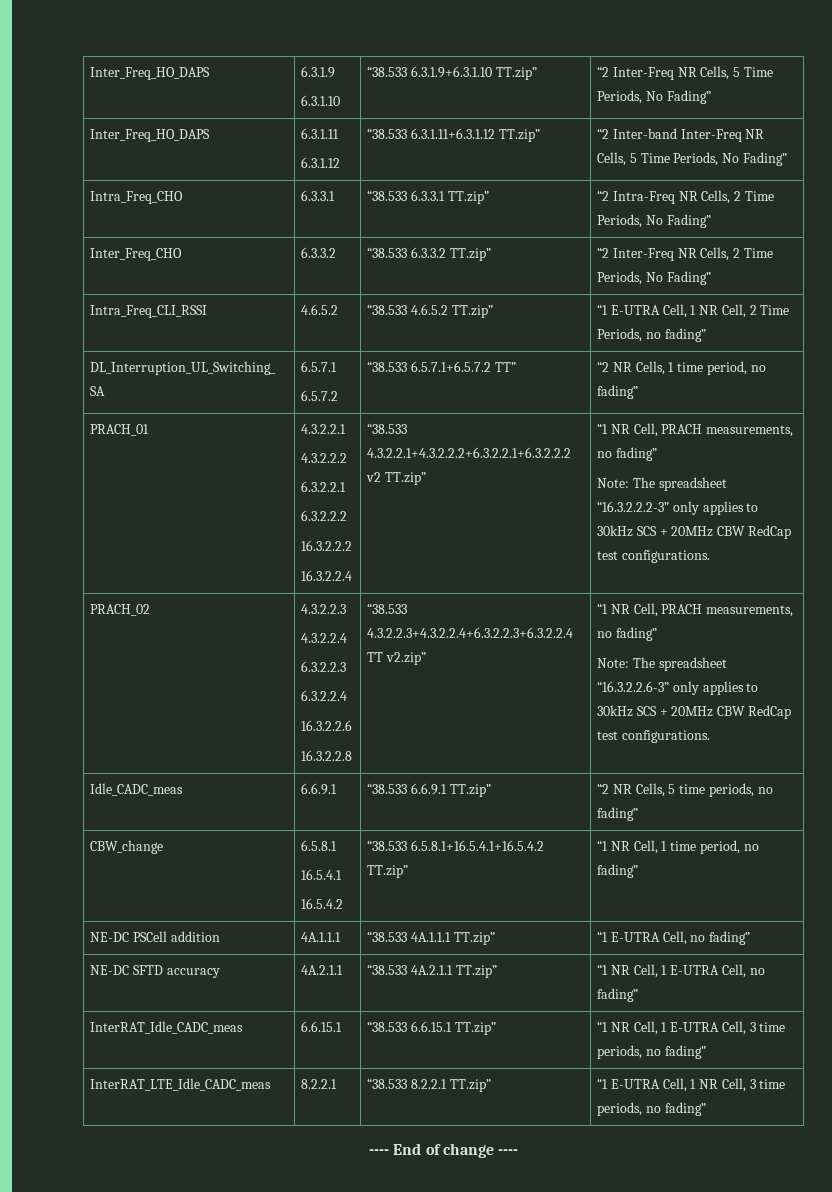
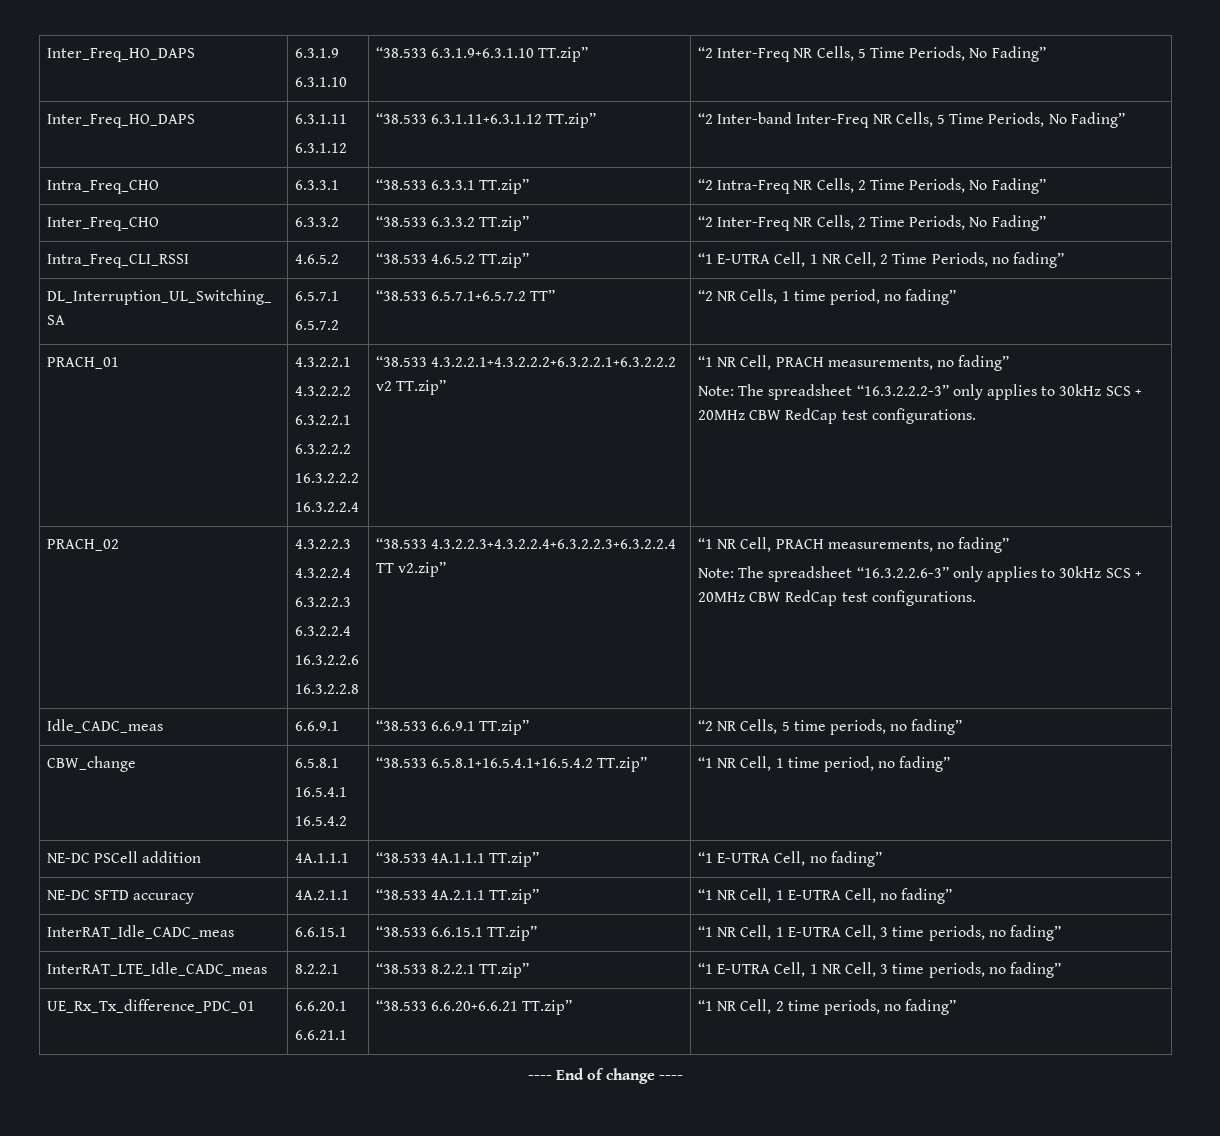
+ UE_Rx_Tx_difference_PDC_01 | 6.6.20.1
+ 6.6.21.1 | “38.533 6.6.20+6.6.21 TT.zip” | “1 NR Cell, 2 time periods, no fading”

